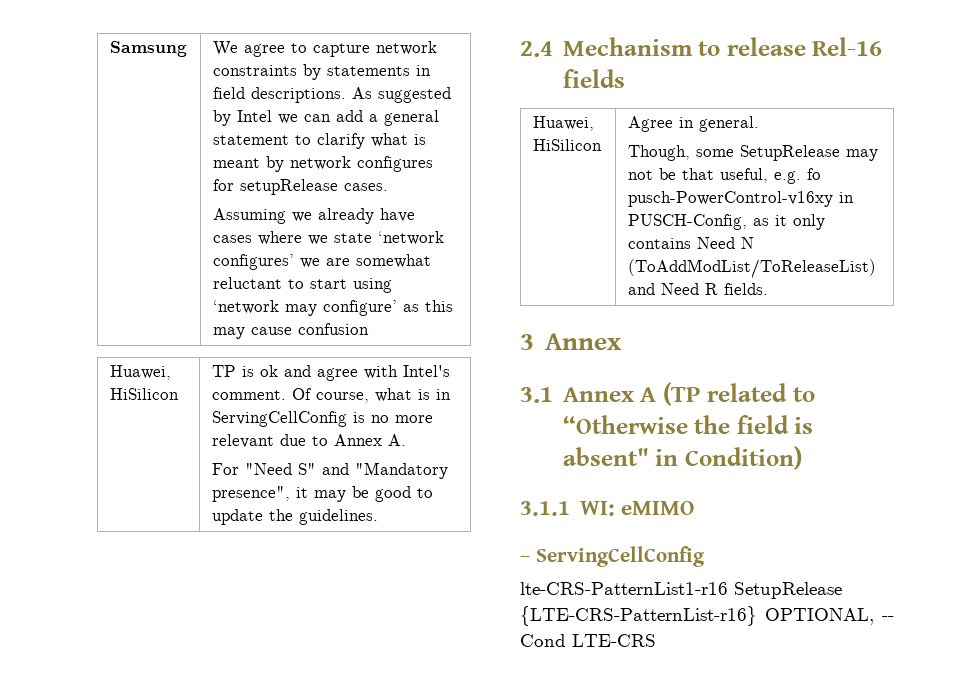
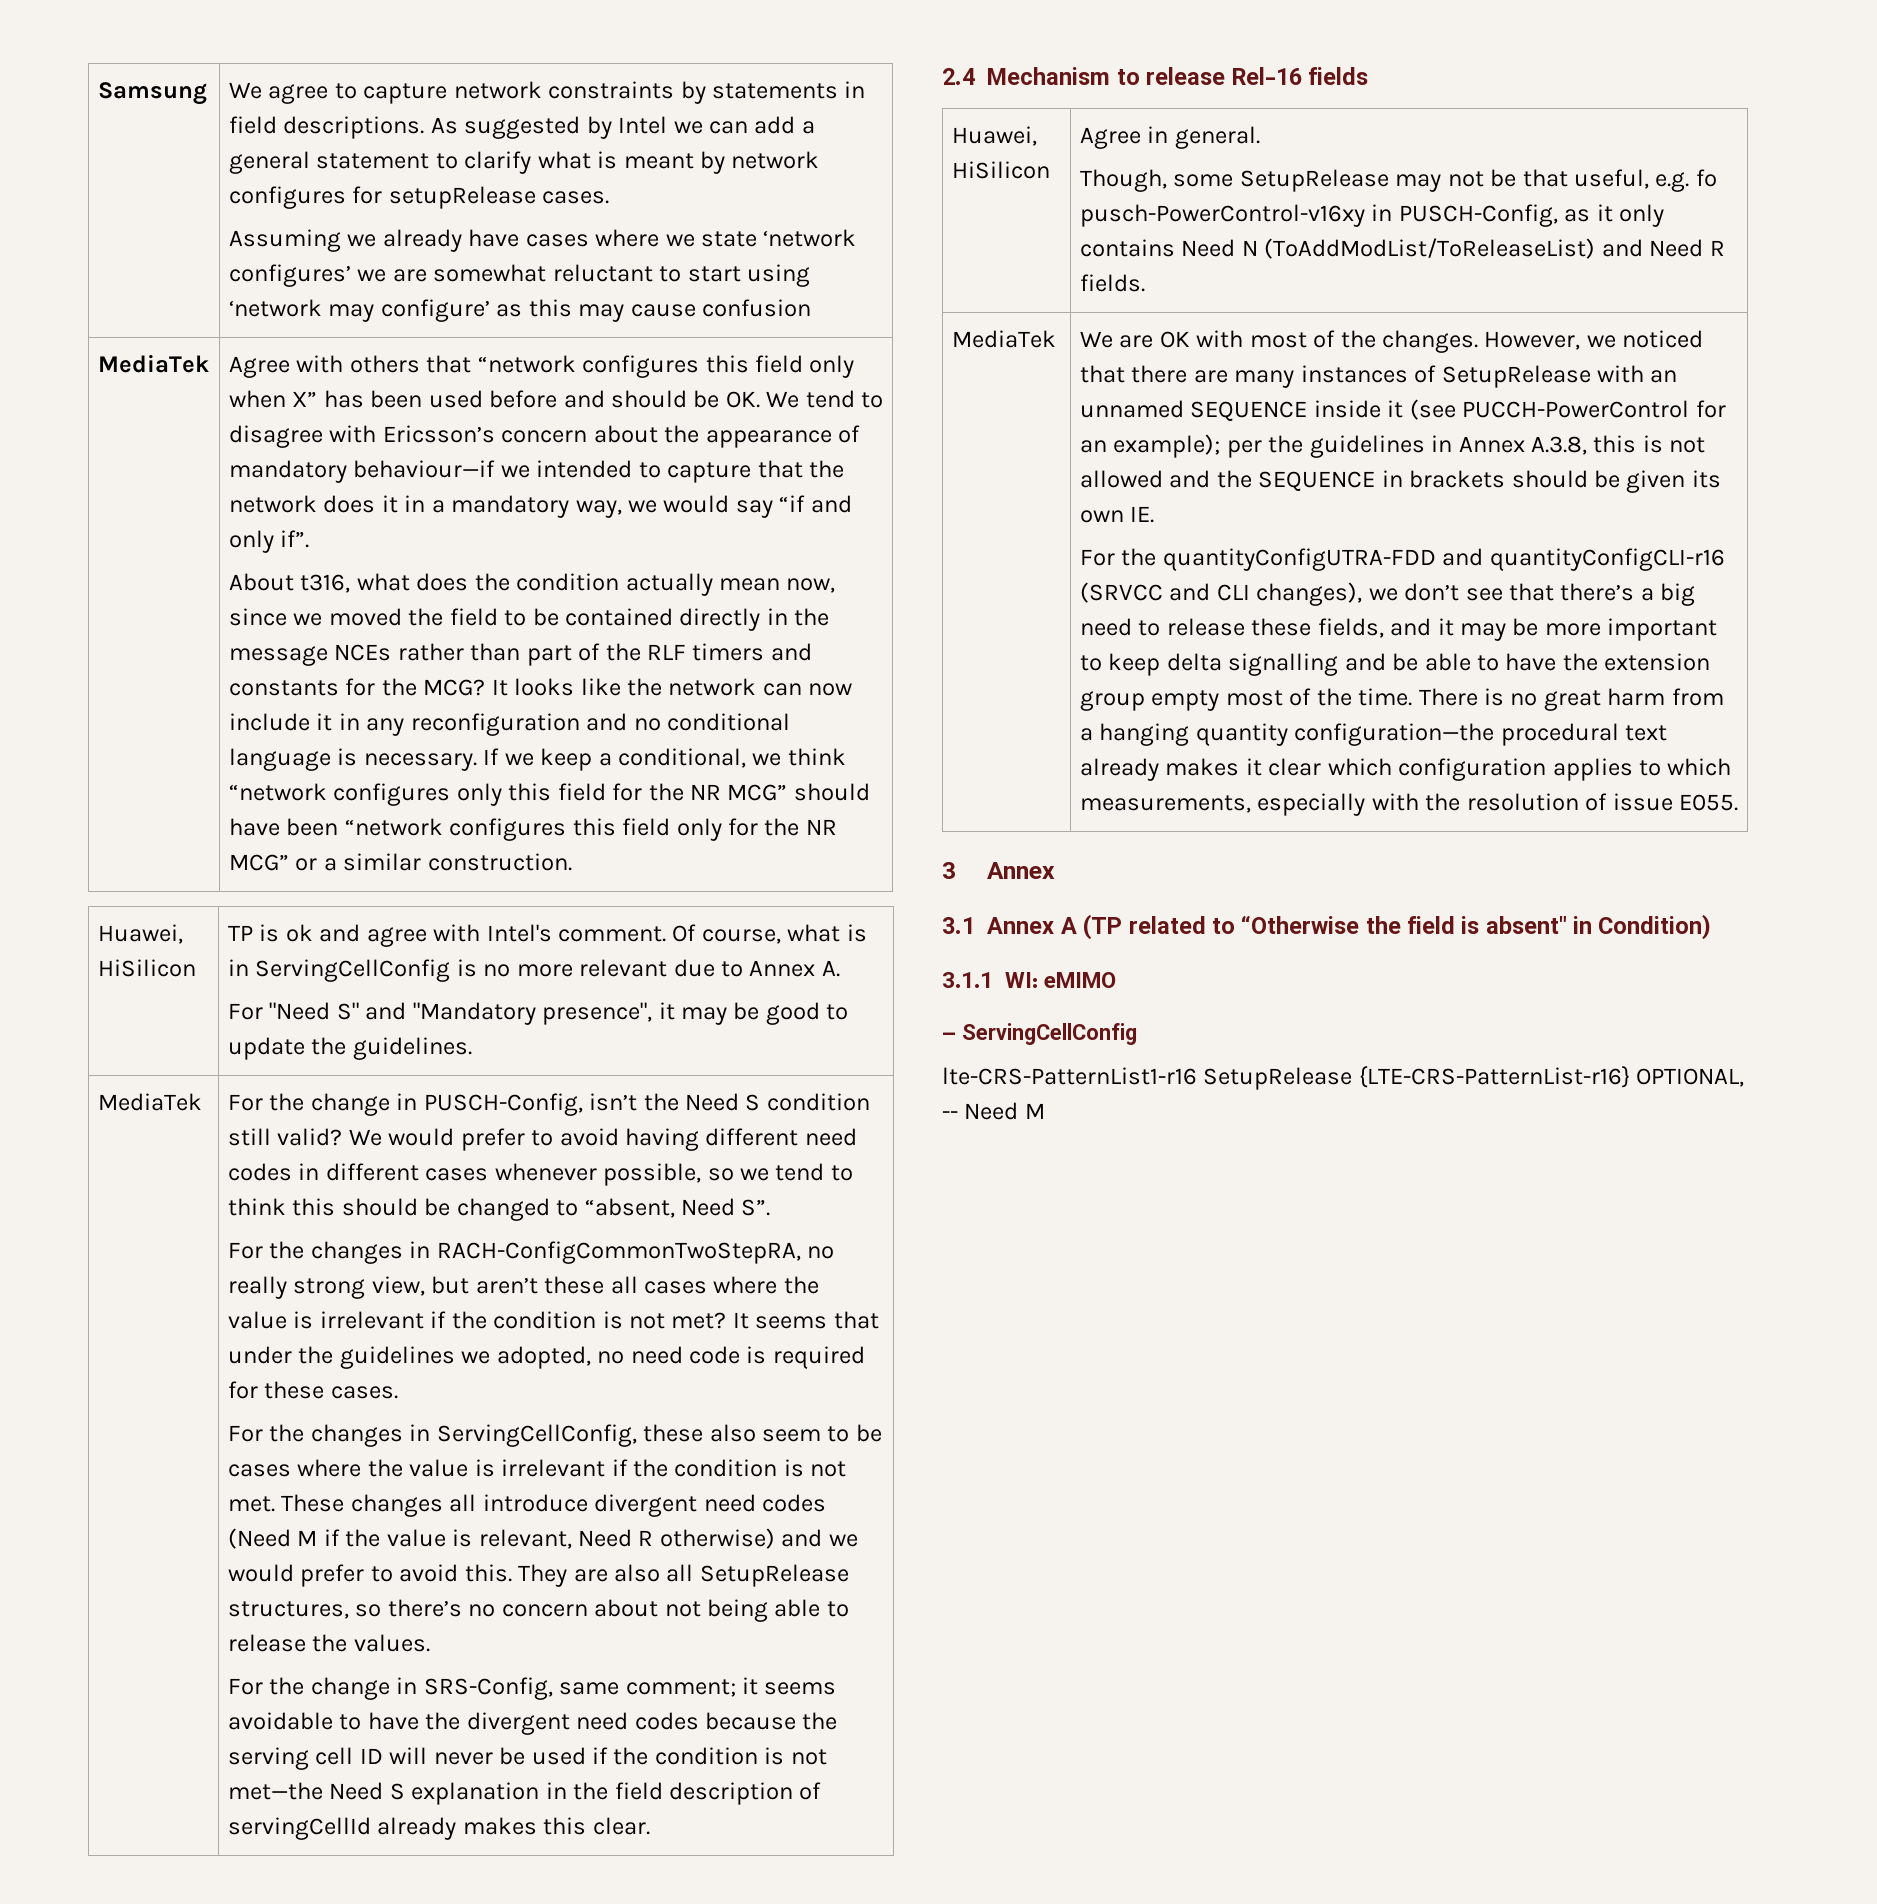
+ MediaTek | Agree with others that “network configures this field only when X” has been used before and should be OK. We tend to disagree with Ericsson’s concern about the appearance of mandatory behaviour—if we intended to capture that the network does it in a mandatory way, we would say “if and only if”.
+ About t316, what does the condition actually mean now, since we moved the field to be contained directly in the message NCEs rather than part of the RLF timers and constants for the MCG? It looks like the network can now include it in any reconfiguration and no conditional language is necessary. If we keep a conditional, we think “network configures only this field for the NR MCG” should have been “network configures this field only for the NR MCG” or a similar construction.
+ MediaTek | For the change in PUSCH-Config, isn’t the Need S condition still valid? We would prefer to avoid having different need codes in different cases whenever possible, so we tend to think this should be changed to “absent, Need S”.
+ For the changes in RACH-ConfigCommonTwoStepRA, no really strong view, but aren’t these all cases where the value is irrelevant if the condition is not met? It seems that under the guidelines we adopted, no need code is required for these cases.
+ For the changes in ServingCellConfig, these also seem to be cases where the value is irrelevant if the condition is not met. These changes all introduce divergent need codes (Need M if the value is relevant, Need R otherwise) and we would prefer to avoid this. They are also all SetupRelease structures, so there’s no concern about not being able to release the values.
+ For the change in SRS-Config, same comment; it seems avoidable to have the divergent need codes because the serving cell ID will never be used if the condition is not met—the Need S explanation in the field description of servingCellId already makes this clear.
+ MediaTek | We are OK with most of the changes. However, we noticed that there are many instances of SetupRelease with an unnamed SEQUENCE inside it (see PUCCH-PowerControl for an example); per the guidelines in Annex A.3.8, this is not allowed and the SEQUENCE in brackets should be given its own IE.
+ For the quantityConfigUTRA-FDD and quantityConfigCLI-r16 (SRVCC and CLI changes), we don’t see that there’s a big need to release these fields, and it may be more important to keep delta signalling and be able to have the extension group empty most of the time. There is no great harm from a hanging quantity configuration—the procedural text already makes it clear which configuration applies to which measurements, especially with the resolution of issue E055.
- lte-CRS-PatternList1-r16 SetupRelease {LTE-CRS-PatternList-r16} OPTIONAL, -- Cond LTE-CRS
+ lte-CRS-PatternList1-r16 SetupRelease {LTE-CRS-PatternList-r16} OPTIONAL, -- Need M

